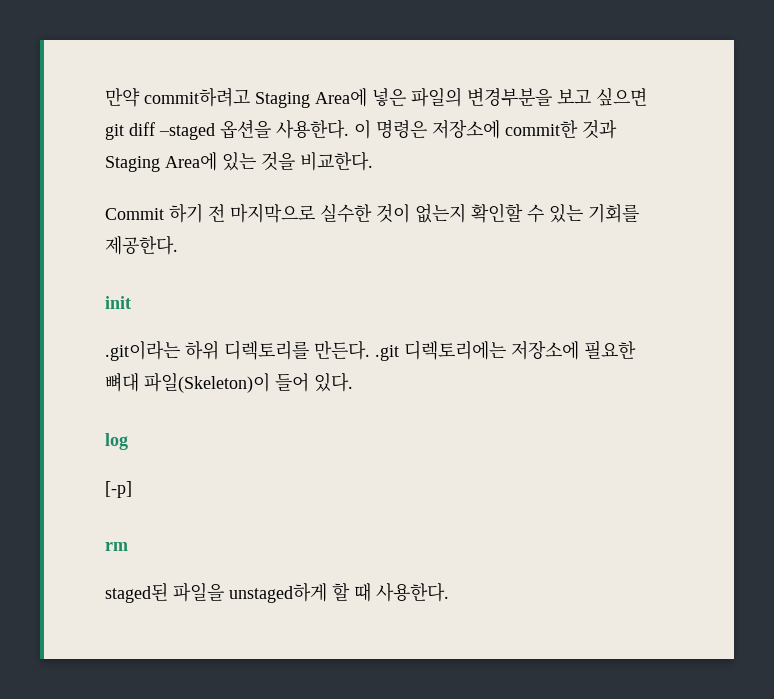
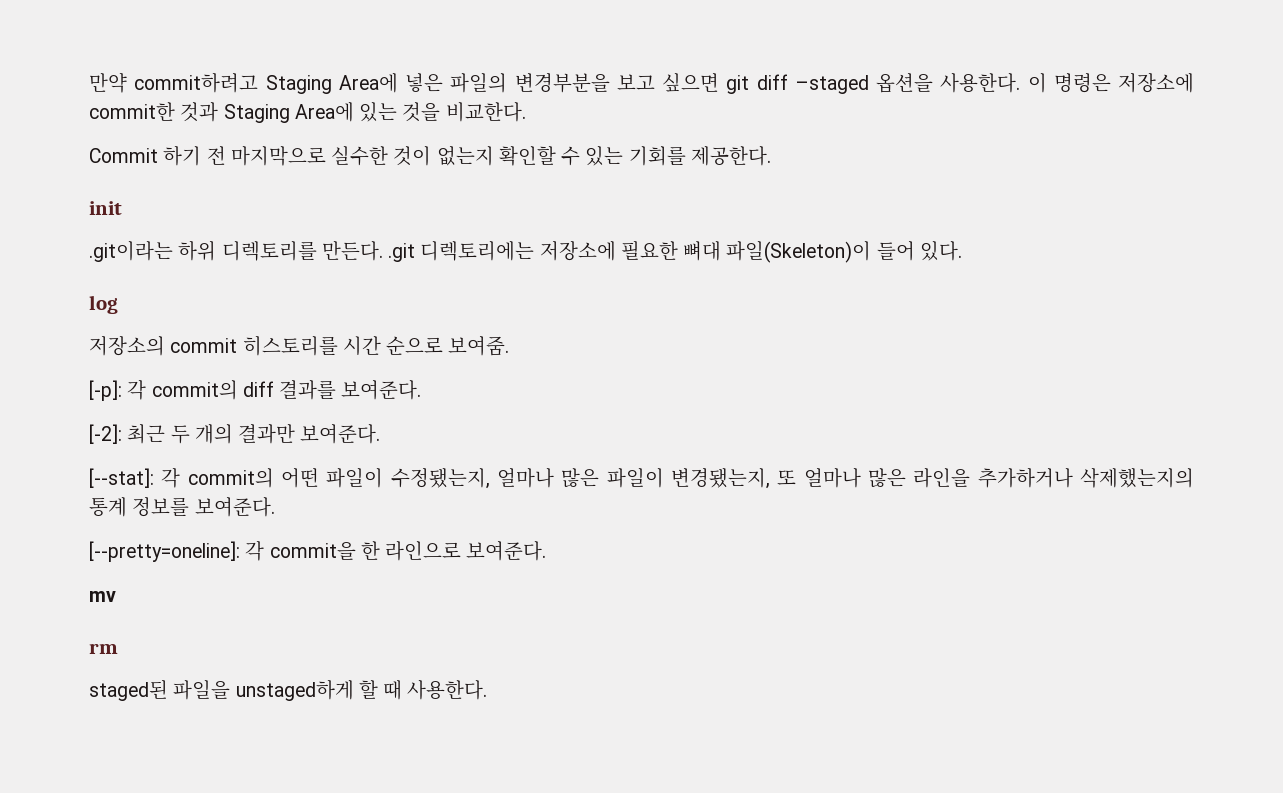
- [-p]
+ 저장소의 commit 히스토리를 시간 순으로 보여줌.
+ [-p]: 각 commit의 diff 결과를 보여준다.
+ [-2]: 최근 두 개의 결과만 보여준다.
+ [--stat]: 각 commit의 어떤 파일이 수정됐는지, 얼마나 많은 파일이 변경됐는지, 또 얼마나 많은 라인을 추가하거나 삭제했는지의 통계 정보를 보여준다.
+ [--pretty=oneline]: 각 commit을 한 라인으로 보여준다.
+ mv

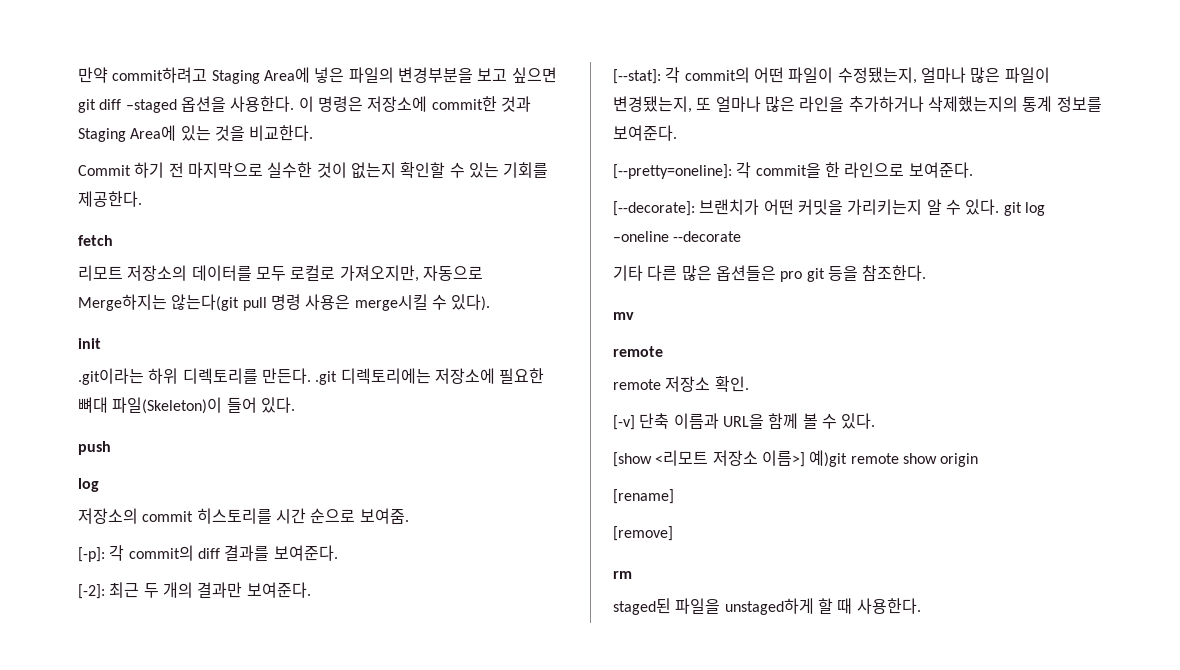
+ fetch
+ 리모트 저장소의 데이터를 모두 로컬로 가져오지만, 자동으로 Merge하지는 않는다(git pull 명령 사용은 merge시킬 수 있다).
+ push
+ [--decorate]: 브랜치가 어떤 커밋을 가리키는지 알 수 있다. git log –oneline --decorate
+ 기타 다른 많은 옵션들은 pro git 등을 참조한다.
  mv
+ remote
+ remote 저장소 확인.
+ [-v] 단축 이름과 URL을 함께 볼 수 있다.
+ [show <리모트 저장소 이름>] 예)git remote show origin
+ [rename]
+ [remove]

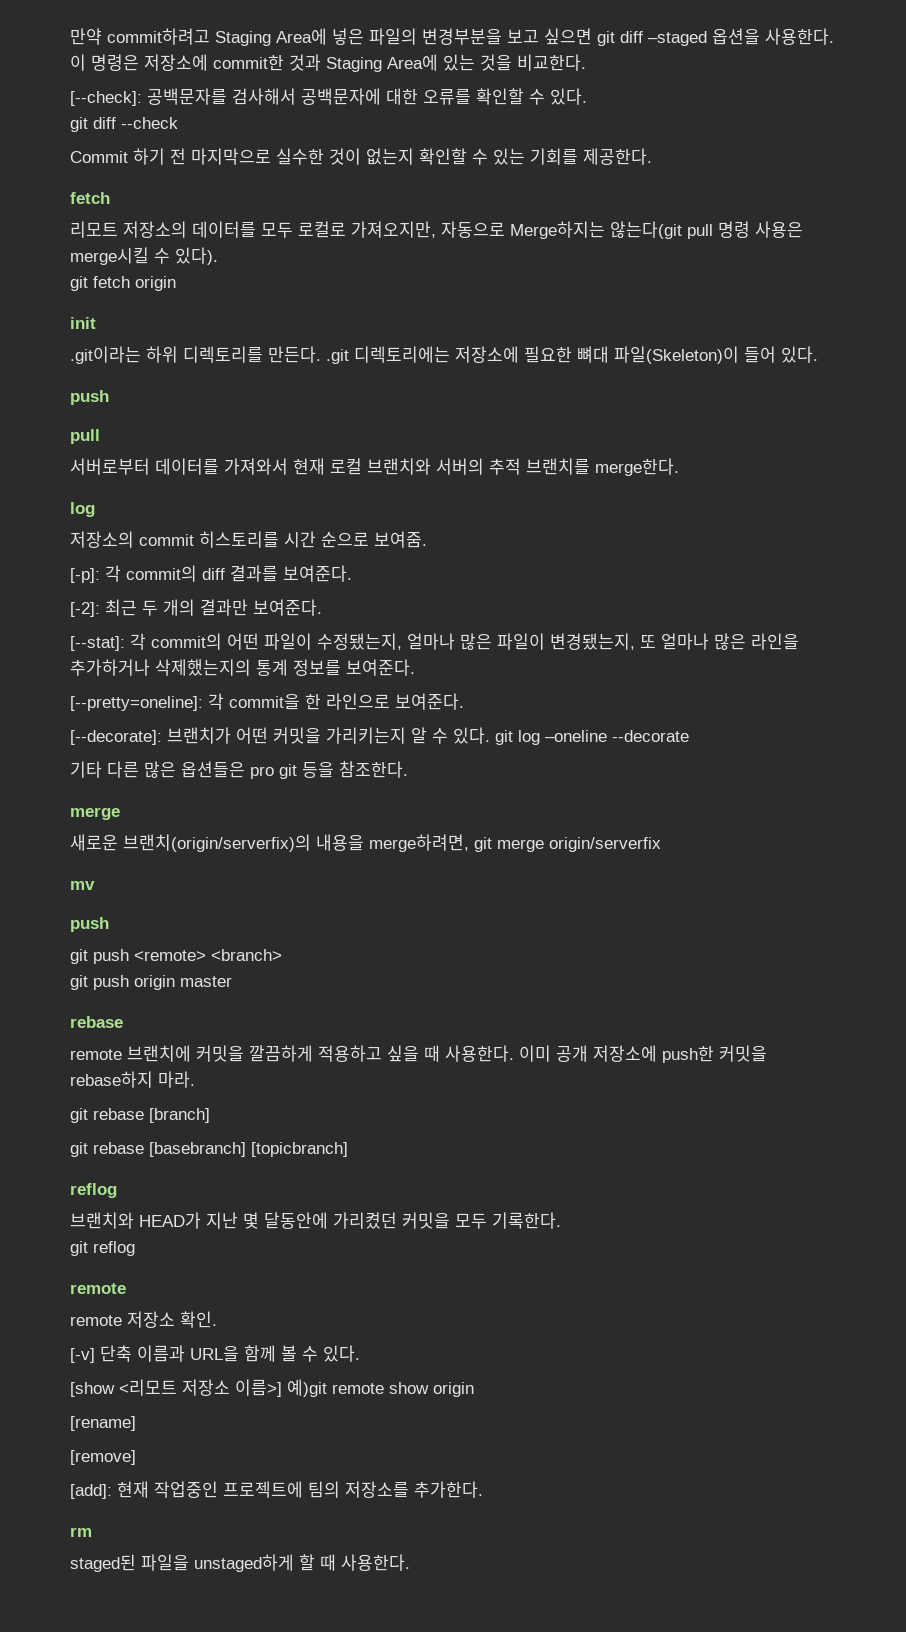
+ [--check]: 공백문자를 검사해서 공백문자에 대한 오류를 확인할 수 있다.
+ git diff --check
+ git fetch origin
  .git이라는 하위 디렉토리를 만든다. .git 디렉토리에는 저장소에 필요한 뼈대 파일(Skeleton)이 들어 있다.
  push
+ pull
+ 서버로부터 데이터를 가져와서 현재 로컬 브랜치와 서버의 추적 브랜치를 merge한다.
  기타 다른 많은 옵션들은 pro git 등을 참조한다.
+ merge
+ 새로운 브랜치(origin/serverfix)의 내용을 merge하려면, git merge origin/serverfix
  mv
+ push
+ git push <remote> <branch>
+ git push origin master
+ rebase
+ remote 브랜치에 커밋을 깔끔하게 적용하고 싶을 때 사용한다. 이미 공개 저장소에 push한 커밋을 rebase하지 마라.
+ git rebase [branch]
+ git rebase [basebranch] [topicbranch]
+ reflog
+ 브랜치와 HEAD가 지난 몇 달동안에 가리켰던 커밋을 모두 기록한다.
+ git reflog
+ [add]: 현재 작업중인 프로젝트에 팀의 저장소를 추가한다.

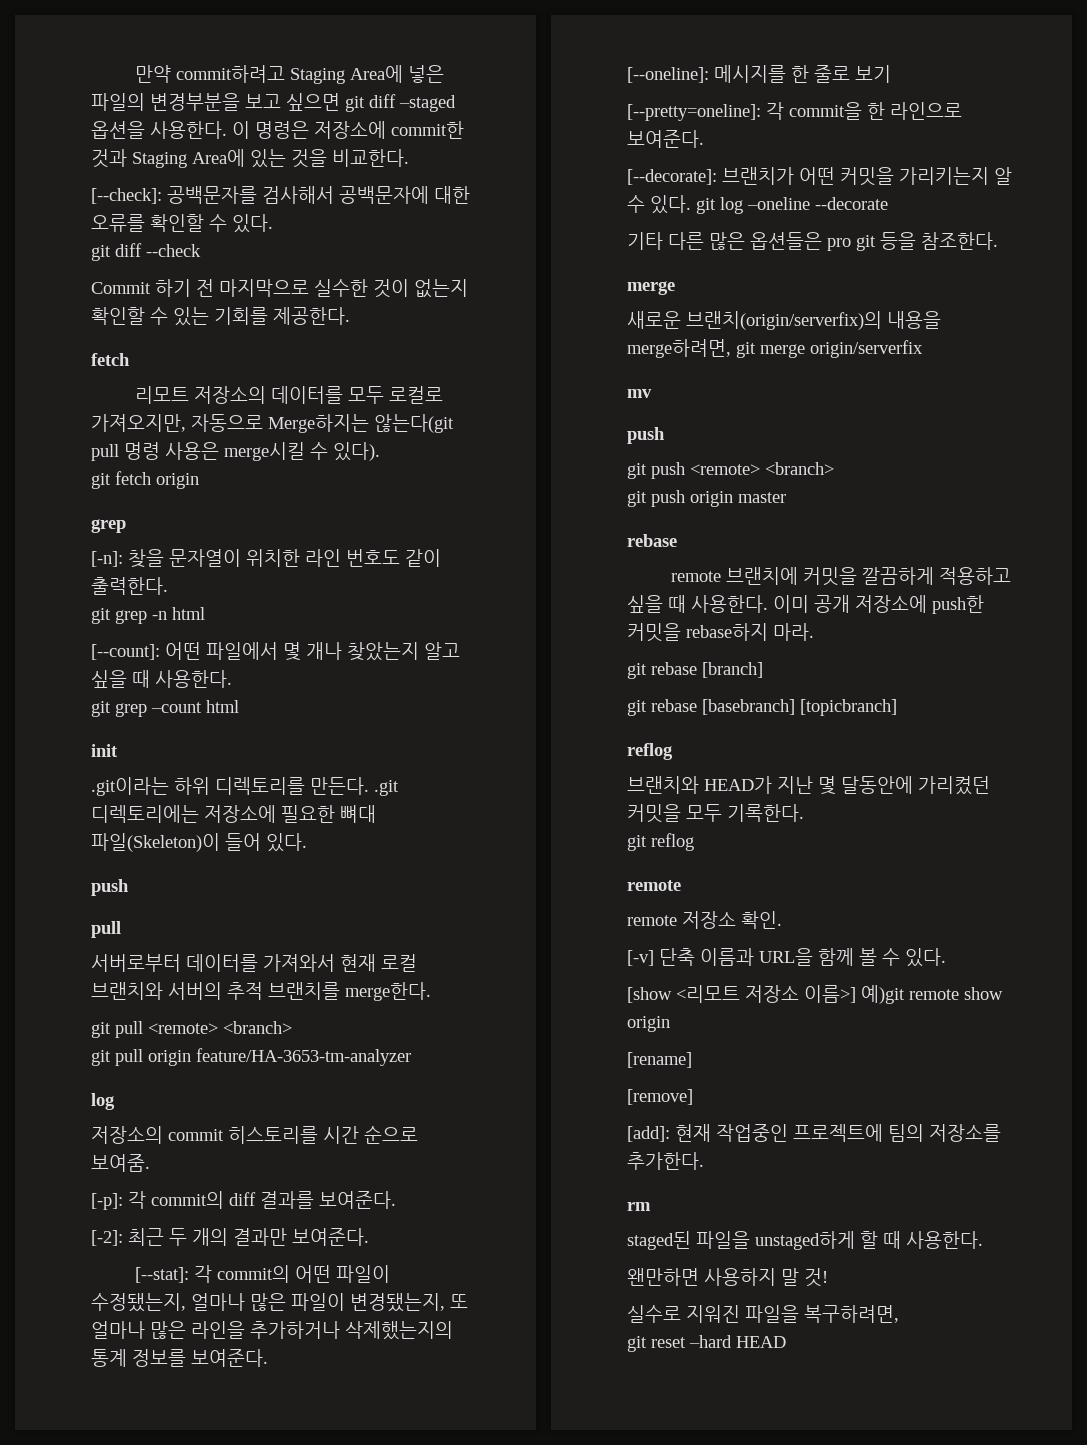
  git fetch origin
+ grep
+ [-n]: 찾을 문자열이 위치한 라인 번호도 같이 출력한다.
+ git grep -n html
+ [--count]: 어떤 파일에서 몇 개나 찾았는지 알고 싶을 때 사용한다.
+ git grep –count html
+ git pull <remote> <branch>
+ git pull origin feature/HA-3653-tm-analyzer
+ [--oneline]: 메시지를 한 줄로 보기
+ 왠만하면 사용하지 말 것!
+ 실수로 지워진 파일을 복구하려면,
+ git reset –hard HEAD

